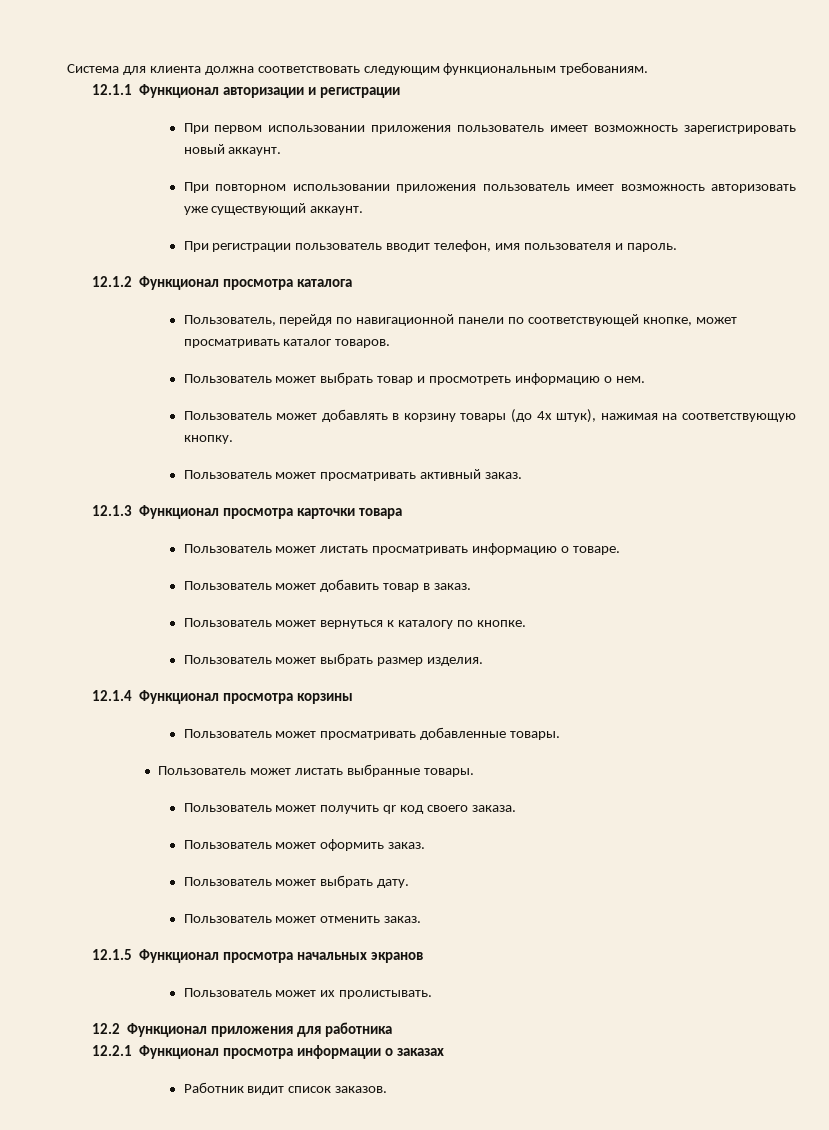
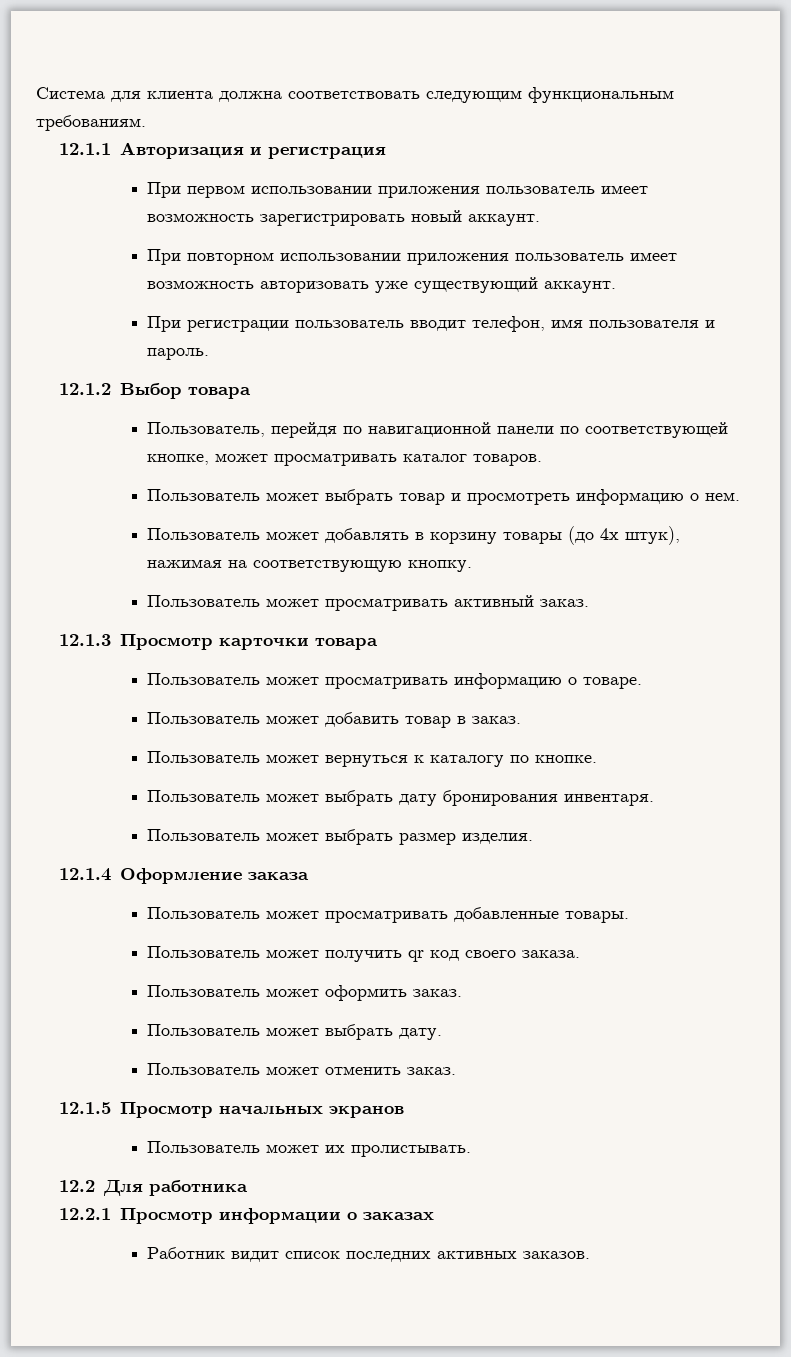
- 12.1.1 Функционал авторизации и регистрации
+ 12.1.1 Авторизация и регистрация
- 12.1.2 Функционал просмотра каталога
+ 12.1.2 Выбор товара
- 12.1.3 Функционал просмотра карточки товара
+ 12.1.3 Просмотр карточки товара
- Пользователь может листать просматривать информацию о товаре.
+ Пользователь может просматривать информацию о товаре.
+ Пользователь может выбрать дату бронирования инвентаря.
- 12.1.4 Функционал просмотра корзины
+ 12.1.4 Оформление заказа
- Пользователь может листать выбранные товары.
- 12.1.5 Функционал просмотра начальных экранов
+ 12.1.5 Просмотр начальных экранов
- 12.2 Функционал приложения для работника
+ 12.2 Для работника
- 12.2.1 Функционал просмотра информации о заказах
+ 12.2.1 Просмотр информации о заказах
- Работник видит список заказов.
+ Работник видит список последних активных заказов.

